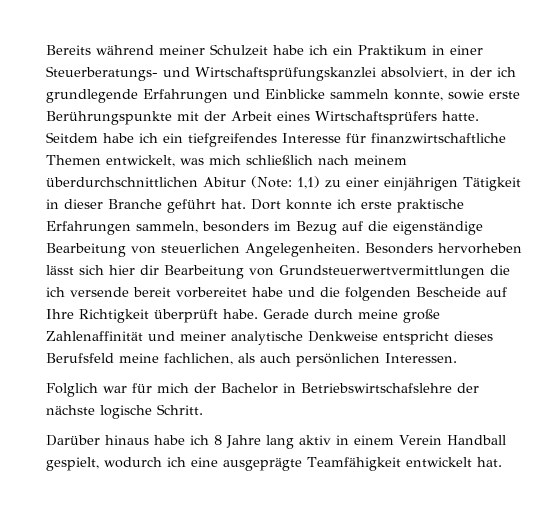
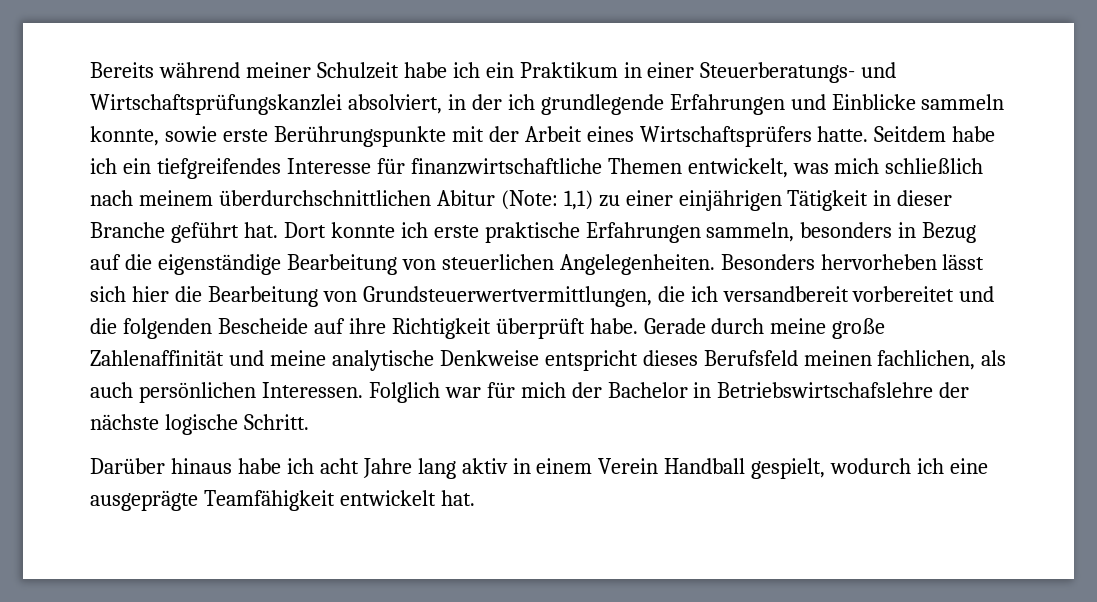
- Dort konnte ich erste praktische Erfahrungen sammeln, besonders im Bezug auf die eigenständige Bearbeitung von steuerlichen Angelegenheiten.
+ Dort konnte ich erste praktische Erfahrungen sammeln, besonders in Bezug auf die eigenständige Bearbeitung von steuerlichen Angelegenheiten.
- Besonders hervorheben lässt sich hier dir Bearbeitung von Grundsteuerwertvermittlungen die ich versende bereit vorbereitet habe und die folgenden Bescheide auf Ihre Richtigkeit überprüft habe.
+ Besonders hervorheben lässt sich hier die Bearbeitung von Grundsteuerwertvermittlungen, die ich versandbereit vorbereitet und die folgenden Bescheide auf ihre Richtigkeit überprüft habe.
- Gerade durch meine große Zahlenaffinität und meiner analytische Denkweise entspricht dieses Berufsfeld meine fachlichen, als auch persönlichen Interessen.
- Folglich war für mich der Bachelor in Betriebswirtschafslehre der nächste logische Schritt.
+ Gerade durch meine große Zahlenaffinität und meine analytische Denkweise entspricht dieses Berufsfeld meinen fachlichen, als auch persönlichen Interessen. Folglich war für mich der Bachelor in Betriebswirtschafslehre der nächste logische Schritt.
- Darüber hinaus habe ich 8 Jahre lang aktiv in einem Verein Handball gespielt, wodurch ich eine ausgeprägte Teamfähigkeit entwickelt hat.
+ Darüber hinaus habe ich acht Jahre lang aktiv in einem Verein Handball gespielt, wodurch ich eine ausgeprägte Teamfähigkeit entwickelt hat.

